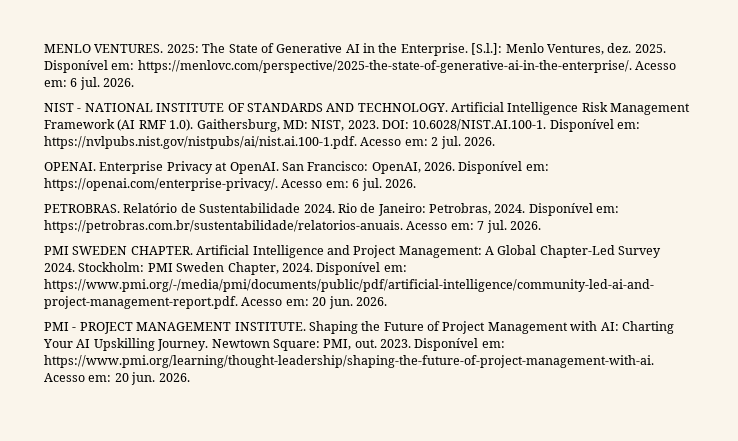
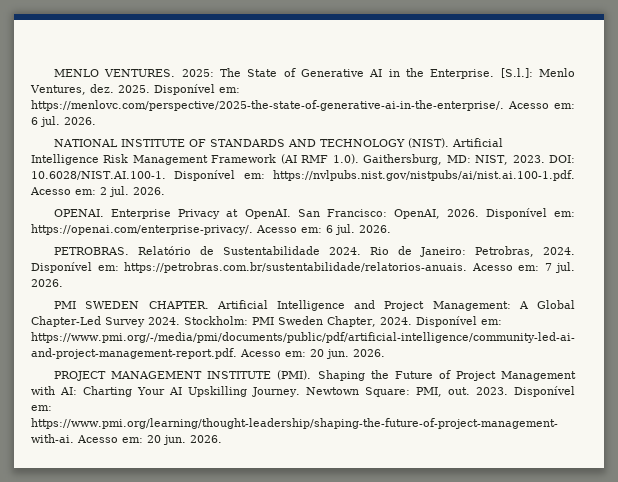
- NIST - NATIONAL INSTITUTE OF STANDARDS AND TECHNOLOGY.
+ NATIONAL INSTITUTE OF STANDARDS AND TECHNOLOGY (NIST).
- PMI - PROJECT MANAGEMENT INSTITUTE.
+ PROJECT MANAGEMENT INSTITUTE (PMI).

